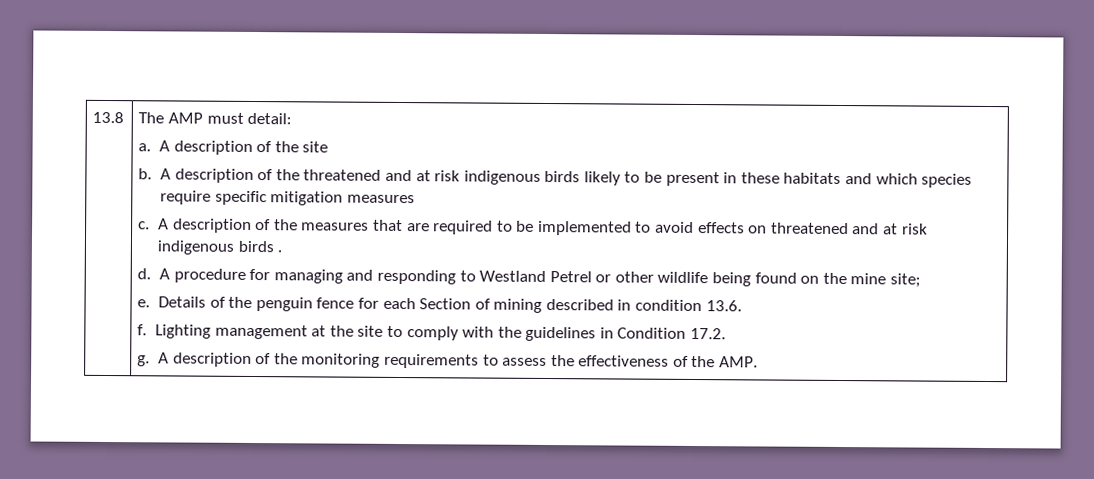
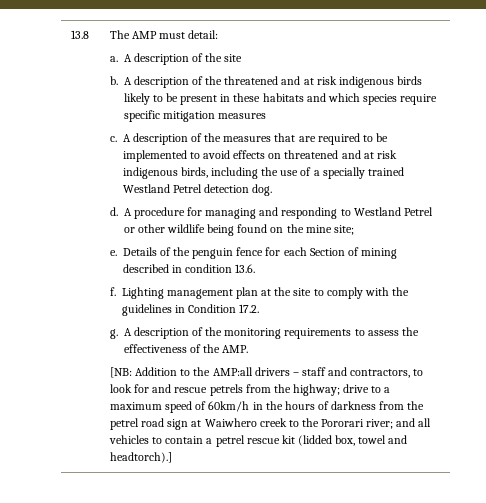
- A description of the measures that are required to be implemented to avoid effects on threatened and at risk indigenous birds .
+ A description of the measures that are required to be implemented to avoid effects on threatened and at risk indigenous birds, including the use of a specially trained Westland Petrel detection dog.
- Lighting management at the site to comply with the guidelines in Condition 17.2.
+ Lighting management plan at the site to comply with the guidelines in Condition 17.2.
+ [NB: Addition to the AMP:all drivers – staff and contractors, to look for and rescue petrels from the highway; drive to a maximum speed of 60km/h in the hours of darkness from the petrel road sign at Waiwhero creek to the Pororari river; and all vehicles to contain a petrel rescue kit (lidded box, towel and headtorch).]

